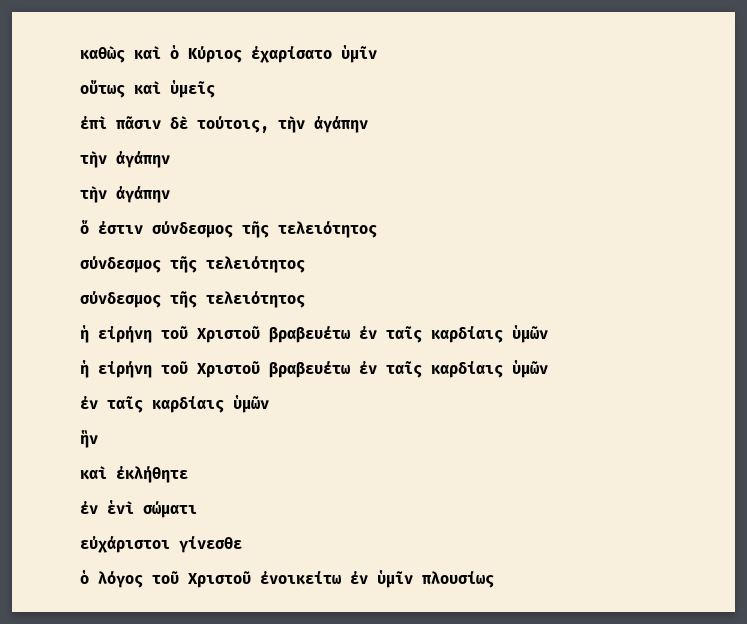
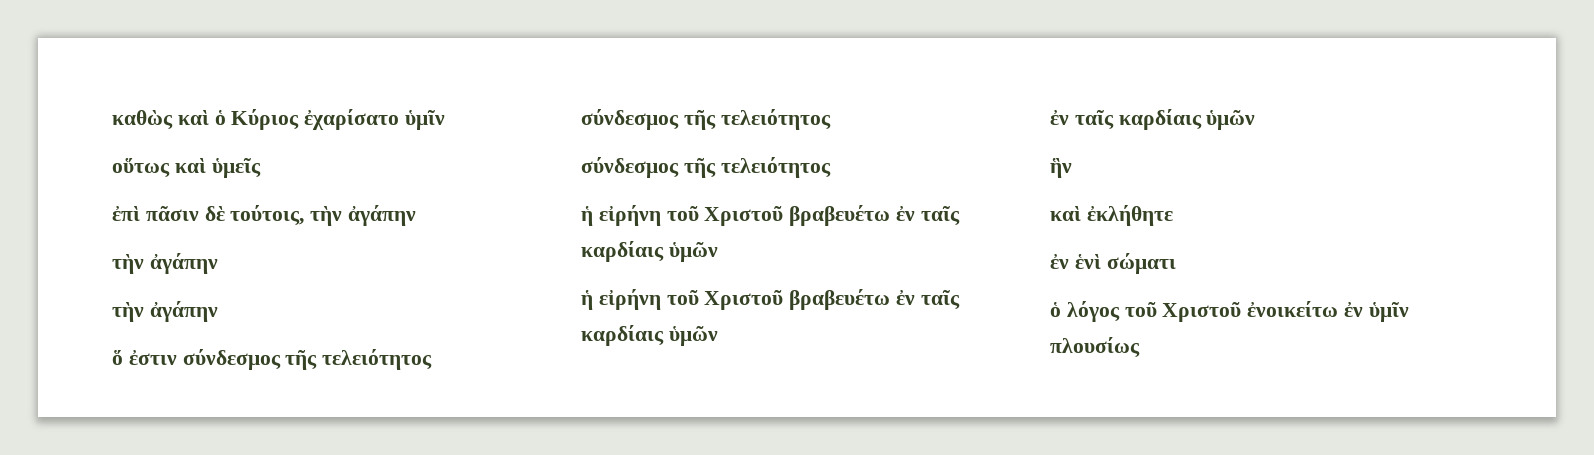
- εὐχάριστοι γίνεσθε

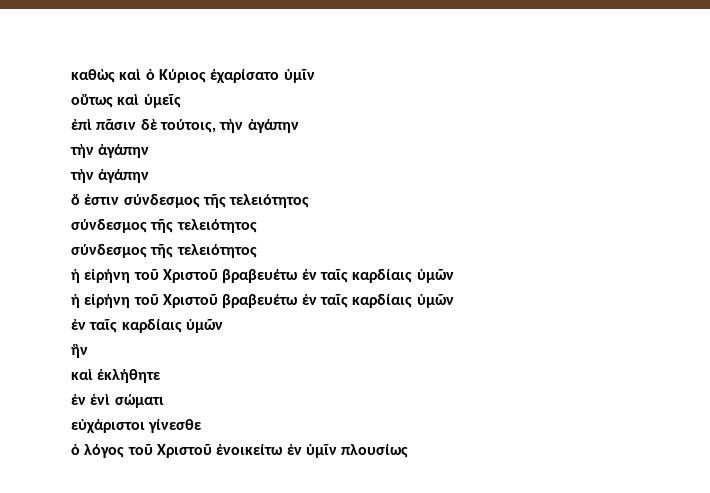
+ εὐχάριστοι γίνεσθε

